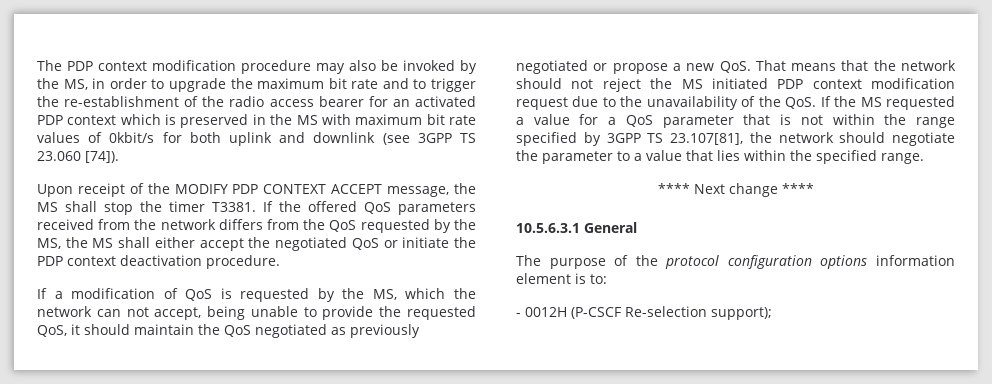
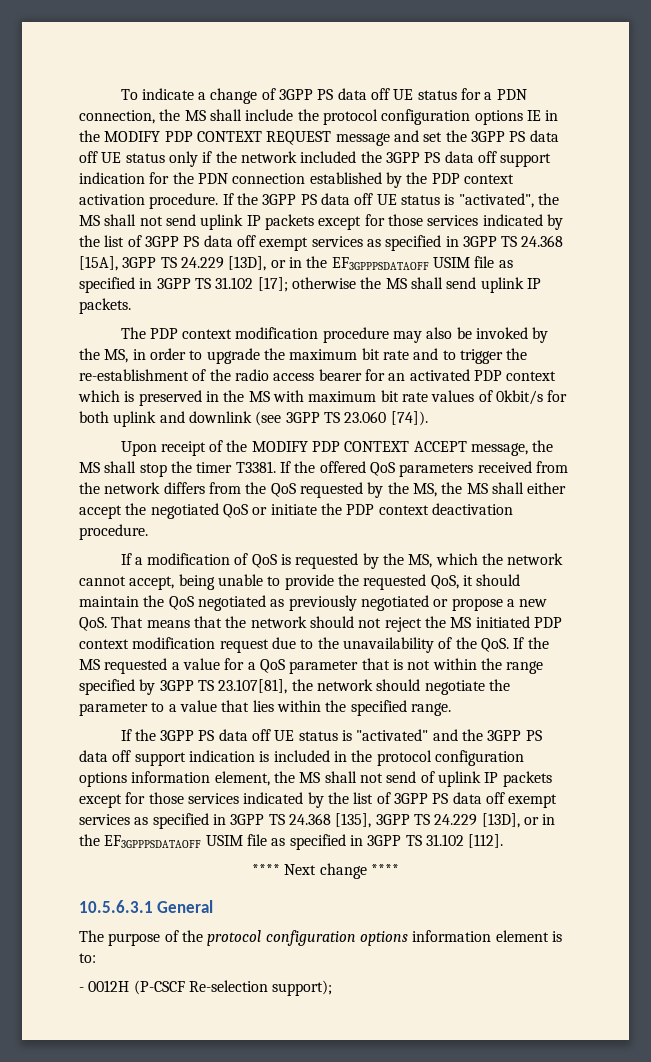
+ To indicate a change of 3GPP PS data off UE status for a PDN connection, the MS shall include the protocol configuration options IE in the MODIFY PDP CONTEXT REQUEST message and set the 3GPP PS data off UE status only if the network included the 3GPP PS data off support indication for the PDN connection established by the PDP context activation procedure. If the 3GPP PS data off UE status is "activated", the MS shall not send uplink IP packets except for those services indicated by the list of 3GPP PS data off exempt services as specified in 3GPP TS 24.368 [15A], 3GPP TS 24.229 [13D], or in the EF3GPPPSDATAOFF USIM file as specified in 3GPP TS 31.102 [17]; otherwise the MS shall send uplink IP packets.
- If a modification of QoS is requested by the MS, which the network can not accept, being unable to provide the requested QoS, it should maintain the QoS negotiated as previously negotiated or propose a new QoS. That means that the network should not reject the MS initiated PDP context modification request due to the unavailability of the QoS. If the MS requested a value for a QoS parameter that is not within the range specified by 3GPP TS 23.107[81], the network should negotiate the parameter to a value that lies within the specified range.
+ If a modification of QoS is requested by the MS, which the network cannot accept, being unable to provide the requested QoS, it should maintain the QoS negotiated as previously negotiated or propose a new QoS. That means that the network should not reject the MS initiated PDP context modification request due to the unavailability of the QoS. If the MS requested a value for a QoS parameter that is not within the range specified by 3GPP TS 23.107[81], the network should negotiate the parameter to a value that lies within the specified range.
+ If the 3GPP PS data off UE status is "activated" and the 3GPP PS data off support indication is included in the protocol configuration options information element, the MS shall not send of uplink IP packets except for those services indicated by the list of 3GPP PS data off exempt services as specified in 3GPP TS 24.368 [135], 3GPP TS 24.229 [13D], or in the EF3GPPPSDATAOFF USIM file as specified in 3GPP TS 31.102 [112].

